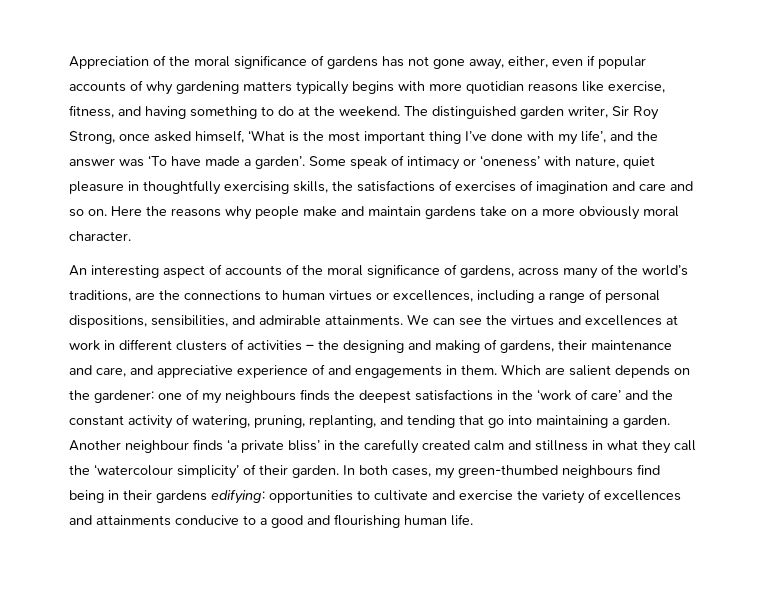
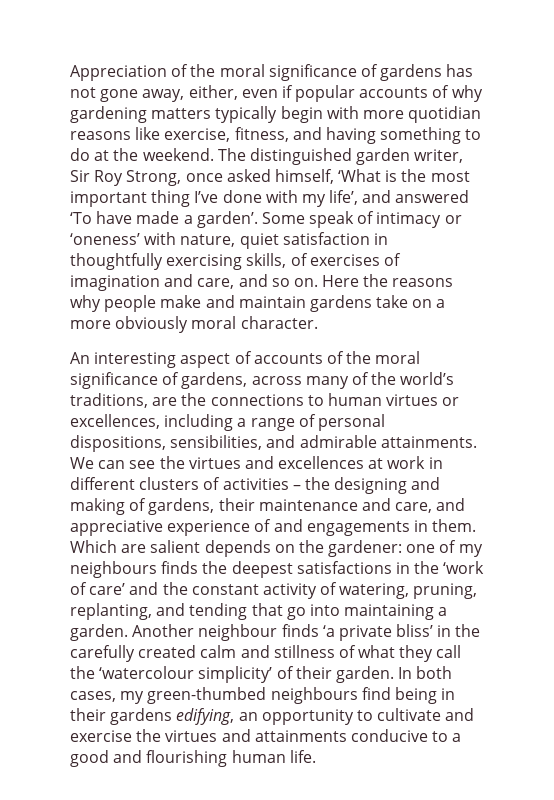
- Appreciation of the moral significance of gardens has not gone away, either, even if popular accounts of why gardening matters typically begins with more quotidian reasons like exercise, fitness, and having something to do at the weekend.
+ Appreciation of the moral significance of gardens has not gone away, either, even if popular accounts of why gardening matters typically begin with more quotidian reasons like exercise, fitness, and having something to do at the weekend.
- The distinguished garden writer, Sir Roy Strong, once asked himself, ‘What is the most important thing I’ve done with my life’, and the answer was ‘To have made a garden’.
+ The distinguished garden writer, Sir Roy Strong, once asked himself, ‘What is the most important thing I’ve done with my life’, and answered ‘To have made a garden’.
- Some speak of intimacy or ‘oneness’ with nature, quiet pleasure in thoughtfully exercising skills, the satisfactions of exercises of imagination and care and so on.
+ Some speak of intimacy or ‘oneness’ with nature, quiet satisfaction in thoughtfully exercising skills, of exercises of imagination and care, and so on.
- Another neighbour finds ‘a private bliss’ in the carefully created calm and stillness in what they call the ‘watercolour simplicity’ of their garden.
+ Another neighbour finds ‘a private bliss’ in the carefully created calm and stillness of what they call the ‘watercolour simplicity’ of their garden.
- In both cases, my green-thumbed neighbours find being in their gardens edifying: opportunities to cultivate and exercise the variety of excellences and attainments conducive to a good and flourishing human life.
+ In both cases, my green-thumbed neighbours find being in their gardens edifying, an opportunity to cultivate and exercise the virtues and attainments conducive to a good and flourishing human life.

